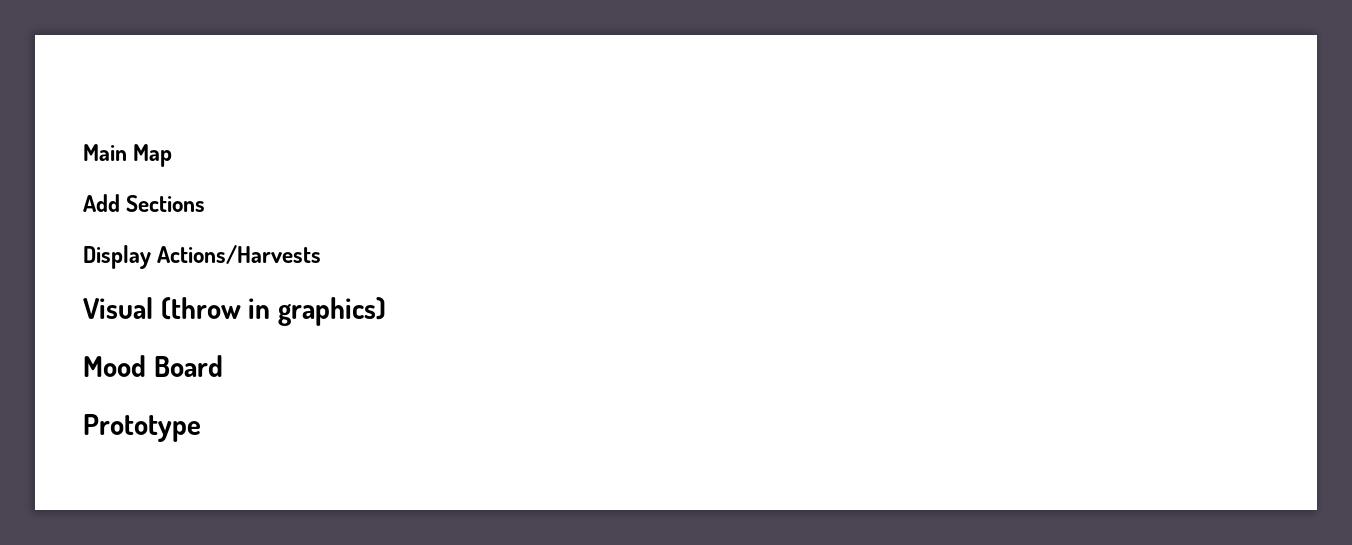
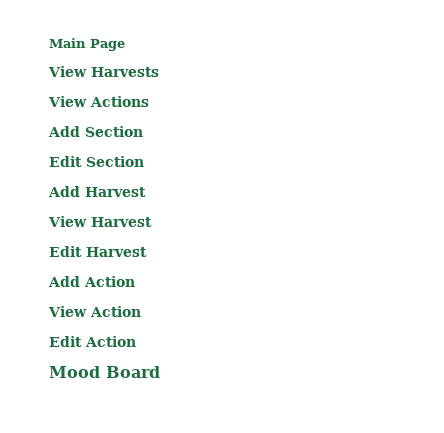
- Main Map
- Add Sections
- Display Actions/Harvests
- Visual (throw in graphics)
+ Main Page
+ View Harvests
+ View Actions
+ Add Section
+ Edit Section
+ Add Harvest
+ View Harvest
+ Edit Harvest
+ Add Action
+ View Action
+ Edit Action
- Prototype

